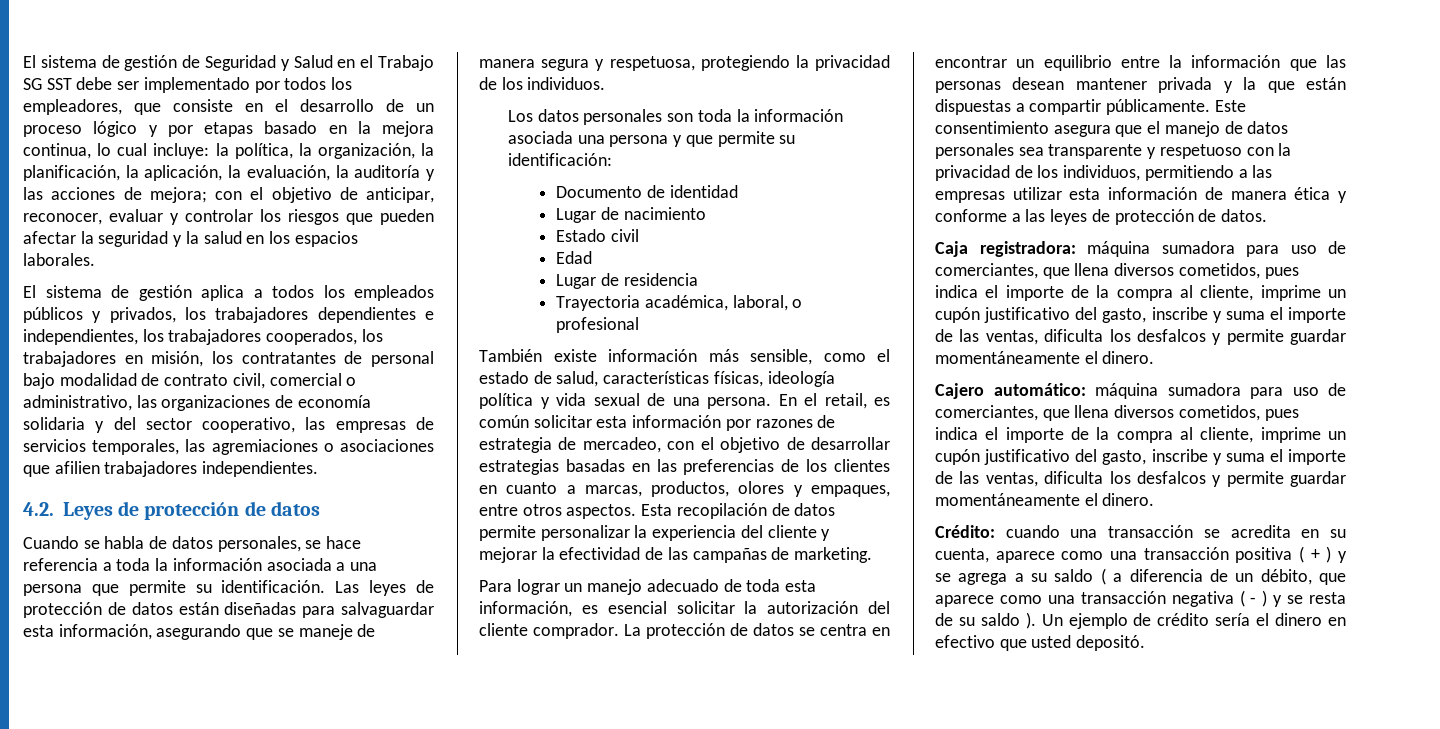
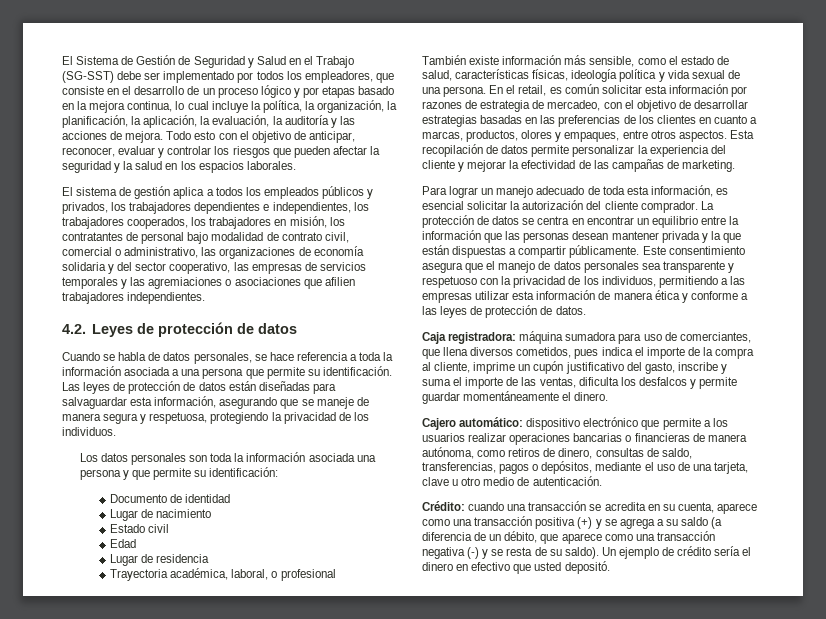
- El sistema de gestión de Seguridad y Salud en el Trabajo SG SST debe ser implementado por todos los empleadores, que consiste en el desarrollo de un proceso lógico y por etapas basado en la mejora continua, lo cual incluye: la política, la organización, la planificación, la aplicación, la evaluación, la auditoría y las acciones de mejora; con el objetivo de anticipar, reconocer, evaluar y controlar los riesgos que pueden afectar la seguridad y la salud en los espacios laborales.
+ El Sistema de Gestión de Seguridad y Salud en el Trabajo (SG-SST) debe ser implementado por todos los empleadores, que consiste en el desarrollo de un proceso lógico y por etapas basado en la mejora continua, lo cual incluye la política, la organización, la planificación, la aplicación, la evaluación, la auditoría y las acciones de mejora. Todo esto con el objetivo de anticipar, reconocer, evaluar y controlar los riesgos que pueden afectar la seguridad y la salud en los espacios laborales.
- El sistema de gestión aplica a todos los empleados públicos y privados, los trabajadores dependientes e independientes, los trabajadores cooperados, los trabajadores en misión, los contratantes de personal bajo modalidad de contrato civil, comercial o administrativo, las organizaciones de economía solidaria y del sector cooperativo, las empresas de servicios temporales, las agremiaciones o asociaciones que afilien trabajadores independientes.
+ El sistema de gestión aplica a todos los empleados públicos y privados, los trabajadores dependientes e independientes, los trabajadores cooperados, los trabajadores en misión, los contratantes de personal bajo modalidad de contrato civil, comercial o administrativo, las organizaciones de economía solidaria y del sector cooperativo, las empresas de servicios temporales y las agremiaciones o asociaciones que afilien trabajadores independientes.
- Cajero automático: máquina sumadora para uso de comerciantes, que llena diversos cometidos, pues indica el importe de la compra al cliente, imprime un cupón justificativo del gasto, inscribe y suma el importe de las ventas, dificulta los desfalcos y permite guardar momentáneamente el dinero.
+ Cajero automático: dispositivo electrónico que permite a los usuarios realizar operaciones bancarias o financieras de manera autónoma, como retiros de dinero, consultas de saldo, transferencias, pagos o depósitos, mediante el uso de una tarjeta, clave u otro medio de autenticación.
- Crédito: cuando una transacción se acredita en su cuenta, aparece como una transacción positiva ( + ) y se agrega a su saldo ( a diferencia de un débito, que aparece como una transacción negativa ( - ) y se resta de su saldo ).
+ Crédito: cuando una transacción se acredita en su cuenta, aparece como una transacción positiva (+) y se agrega a su saldo (a diferencia de un débito, que aparece como una transacción negativa (-) y se resta de su saldo).

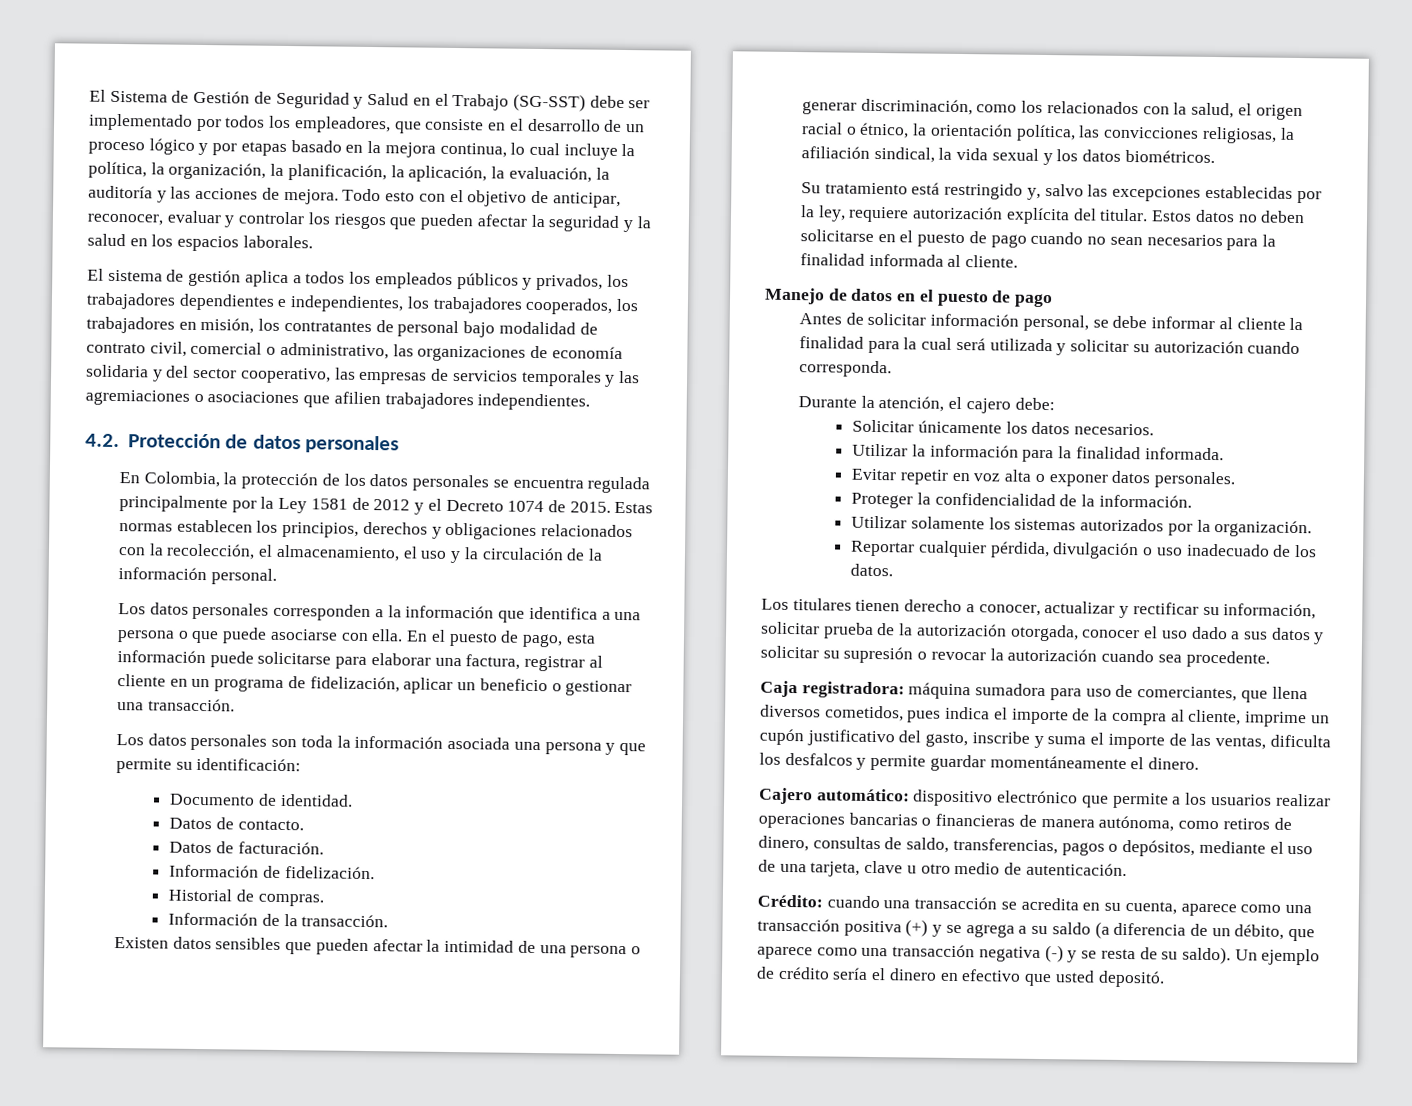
- 4.2. Leyes de protección de datos
- Cuando se habla de datos personales, se hace referencia a toda la información asociada a una persona que permite su identificación. Las leyes de protección de datos están diseñadas para salvaguardar esta información, asegurando que se maneje de manera segura y respetuosa, protegiendo la privacidad de los individuos.
+ 4.2. Protección de datos personales
+ En Colombia, la protección de los datos personales se encuentra regulada principalmente por la Ley 1581 de 2012 y el Decreto 1074 de 2015. Estas normas establecen los principios, derechos y obligaciones relacionados con la recolección, el almacenamiento, el uso y la circulación de la información personal.
+ Los datos personales corresponden a la información que identifica a una persona o que puede asociarse con ella. En el puesto de pago, esta información puede solicitarse para elaborar una factura, registrar al cliente en un programa de fidelización, aplicar un beneficio o gestionar una transacción.
- Documento de identidad
- Lugar de nacimiento
- Estado civil
- Edad
- Lugar de residencia
- Trayectoria académica, laboral, o profesional
- También existe información más sensible, como el estado de salud, características físicas, ideología política y vida sexual de una persona. En el retail, es común solicitar esta información por razones de estrategia de mercadeo, con el objetivo de desarrollar estrategias basadas en las preferencias de los clientes en cuanto a marcas, productos, olores y empaques, entre otros aspectos. Esta recopilación de datos permite personalizar la experiencia del cliente y mejorar la efectividad de las campañas de marketing.
- Para lograr un manejo adecuado de toda esta información, es esencial solicitar la autorización del cliente comprador. La protección de datos se centra en encontrar un equilibrio entre la información que las personas desean mantener privada y la que están dispuestas a compartir públicamente. Este consentimiento asegura que el manejo de datos personales sea transparente y respetuoso con la privacidad de los individuos, permitiendo a las empresas utilizar esta información de manera ética y conforme a las leyes de protección de datos.
+ Documento de identidad.
+ Datos de contacto.
+ Datos de facturación.
+ Información de fidelización.
+ Historial de compras.
+ Información de la transacción.
+ Existen datos sensibles que pueden afectar la intimidad de una persona o generar discriminación, como los relacionados con la salud, el origen racial o étnico, la orientación política, las convicciones religiosas, la afiliación sindical, la vida sexual y los datos biométricos.
+ Su tratamiento está restringido y, salvo las excepciones establecidas por la ley, requiere autorización explícita del titular. Estos datos no deben solicitarse en el puesto de pago cuando no sean necesarios para la finalidad informada al cliente.
+ Manejo de datos en el puesto de pago
+ Antes de solicitar información personal, se debe informar al cliente la finalidad para la cual será utilizada y solicitar su autorización cuando corresponda.
+ Durante la atención, el cajero debe:
+ Solicitar únicamente los datos necesarios.
+ Utilizar la información para la finalidad informada.
+ Evitar repetir en voz alta o exponer datos personales.
+ Proteger la confidencialidad de la información.
+ Utilizar solamente los sistemas autorizados por la organización.
+ Reportar cualquier pérdida, divulgación o uso inadecuado de los datos.
+ Los titulares tienen derecho a conocer, actualizar y rectificar su información, solicitar prueba de la autorización otorgada, conocer el uso dado a sus datos y solicitar su supresión o revocar la autorización cuando sea procedente.

